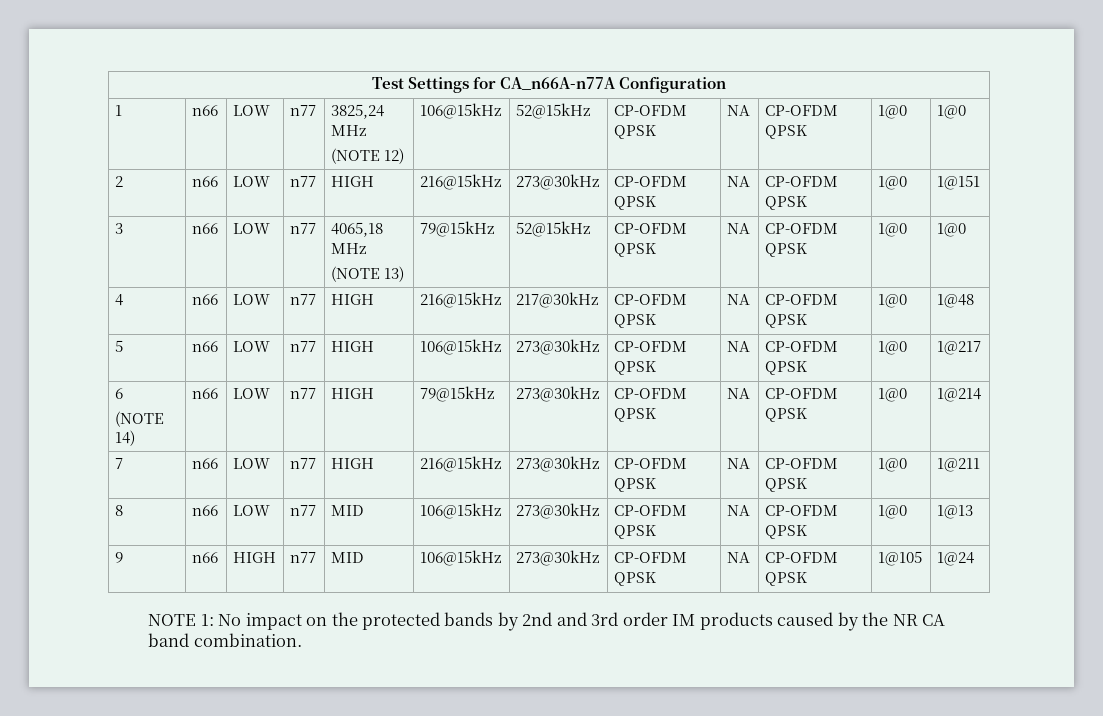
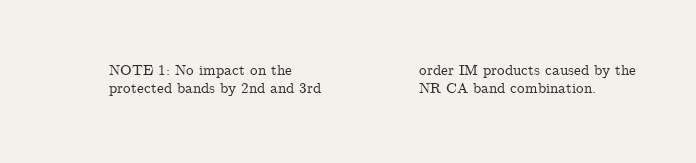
- Test Settings for CA_n66A-n77A Configuration
- 1 | n66 | LOW | n77 | 3825,24 MHz
- (NOTE 12) | 106@15kHz | 52@15kHz | CP-OFDM QPSK | NA | CP-OFDM QPSK | 1@0 | 1@0
- 2 | n66 | LOW | n77 | HIGH | 216@15kHz | 273@30kHz | CP-OFDM QPSK | NA | CP-OFDM QPSK | 1@0 | 1@151
- 3 | n66 | LOW | n77 | 4065,18 MHz
- (NOTE 13) | 79@15kHz | 52@15kHz | CP-OFDM QPSK | NA | CP-OFDM QPSK | 1@0 | 1@0
- 4 | n66 | LOW | n77 | HIGH | 216@15kHz | 217@30kHz | CP-OFDM QPSK | NA | CP-OFDM QPSK | 1@0 | 1@48
- 5 | n66 | LOW | n77 | HIGH | 106@15kHz | 273@30kHz | CP-OFDM QPSK | NA | CP-OFDM QPSK | 1@0 | 1@217
- 6
- (NOTE 14) | n66 | LOW | n77 | HIGH | 79@15kHz | 273@30kHz | CP-OFDM QPSK | NA | CP-OFDM QPSK | 1@0 | 1@214
- 7 | n66 | LOW | n77 | HIGH | 216@15kHz | 273@30kHz | CP-OFDM QPSK | NA | CP-OFDM QPSK | 1@0 | 1@211
- 8 | n66 | LOW | n77 | MID | 106@15kHz | 273@30kHz | CP-OFDM QPSK | NA | CP-OFDM QPSK | 1@0 | 1@13
- 9 | n66 | HIGH | n77 | MID | 106@15kHz | 273@30kHz | CP-OFDM QPSK | NA | CP-OFDM QPSK | 1@105 | 1@24

